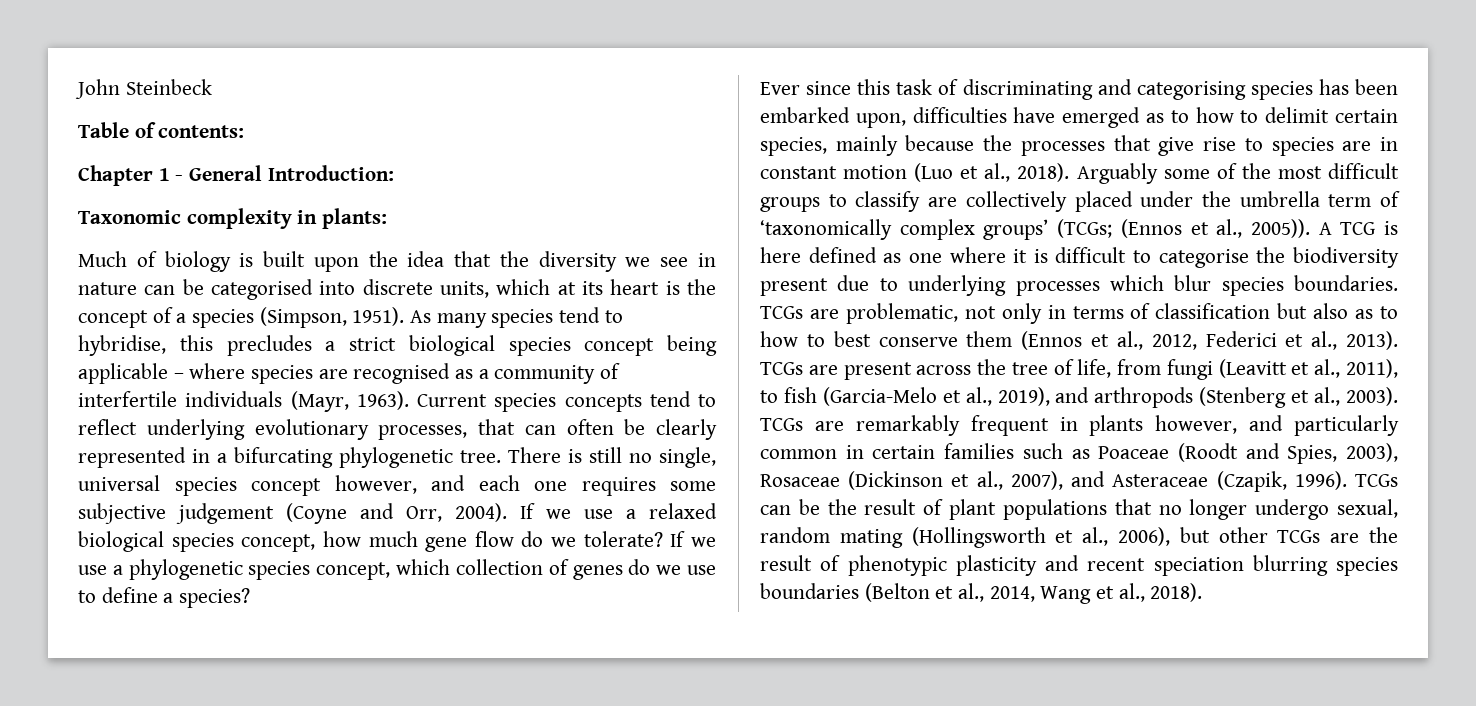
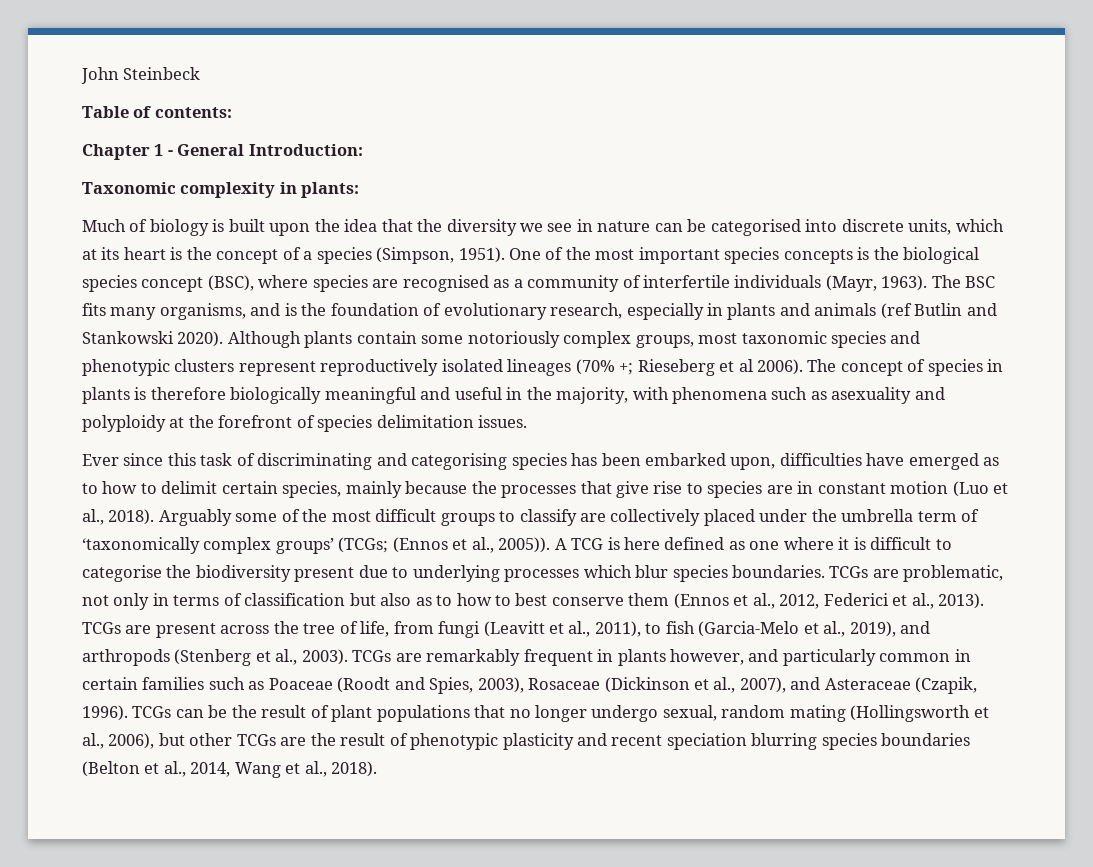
- As many species tend to hybridise, this precludes a strict biological species concept being applicable – where species are recognised as a community of interfertile individuals (Mayr, 1963).
+ One of the most important species concepts is the biological species concept (BSC), where species are recognised as a community of interfertile individuals (Mayr, 1963).
- Current species concepts tend to reflect underlying evolutionary processes, that can often be clearly represented in a bifurcating phylogenetic tree. There is still no single, universal species concept however, and each one requires some subjective judgement (Coyne and Orr, 2004). If we use a relaxed biological species concept, how much gene flow do we tolerate? If we use a phylogenetic species concept, which collection of genes do we use to define a species?
+ The BSC fits many organisms, and is the foundation of evolutionary research, especially in plants and animals (ref Butlin and Stankowski 2020). Although plants contain some notoriously complex groups, most taxonomic species and phenotypic clusters represent reproductively isolated lineages (70% +; Rieseberg et al 2006). The concept of species in plants is therefore biologically meaningful and useful in the majority, with phenomena such as asexuality and polyploidy at the forefront of species delimitation issues.

